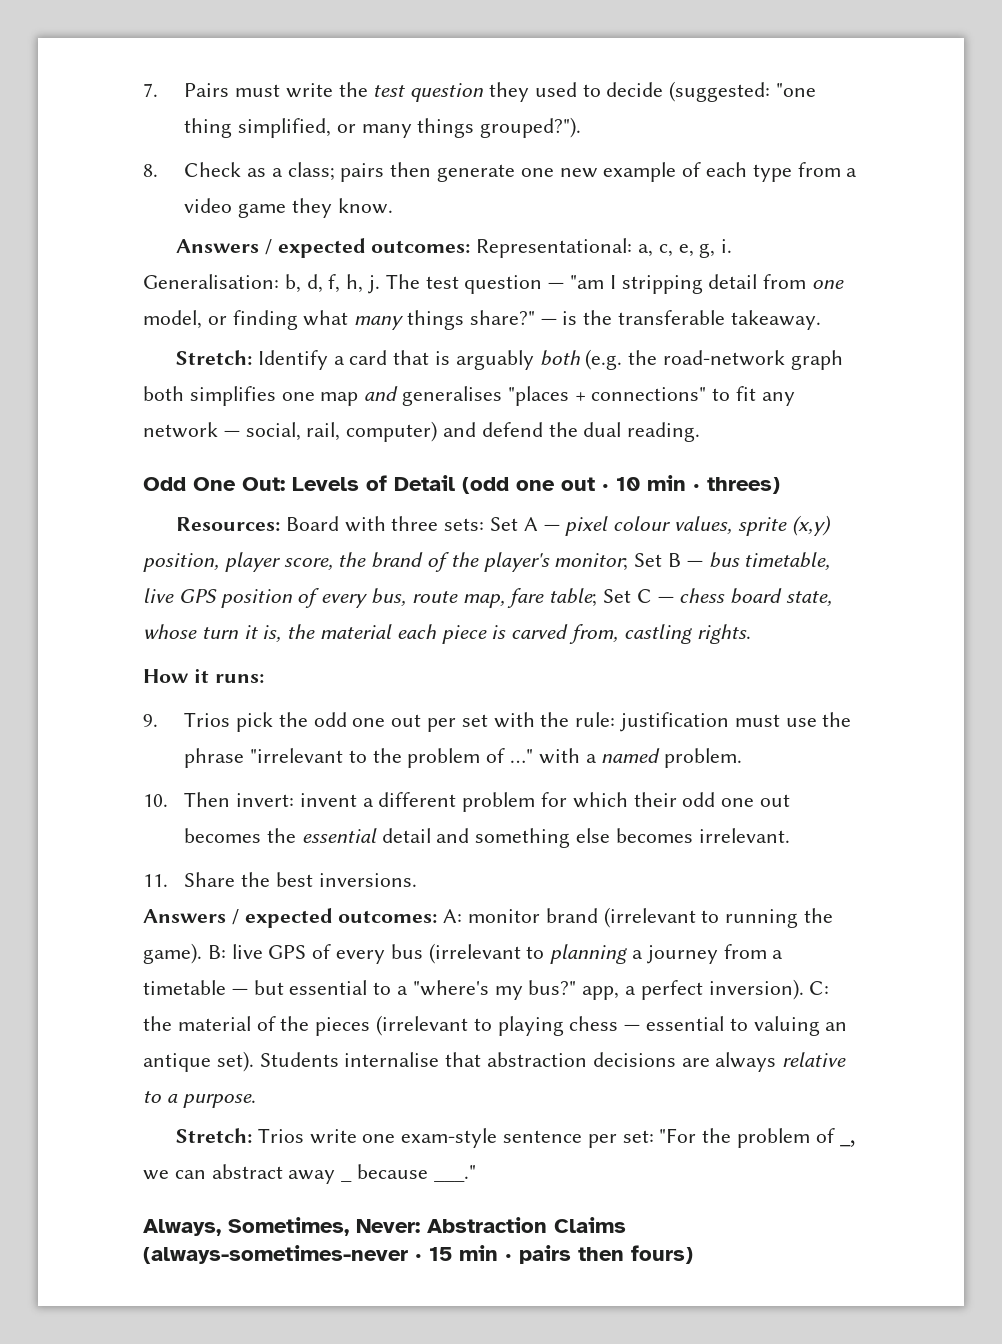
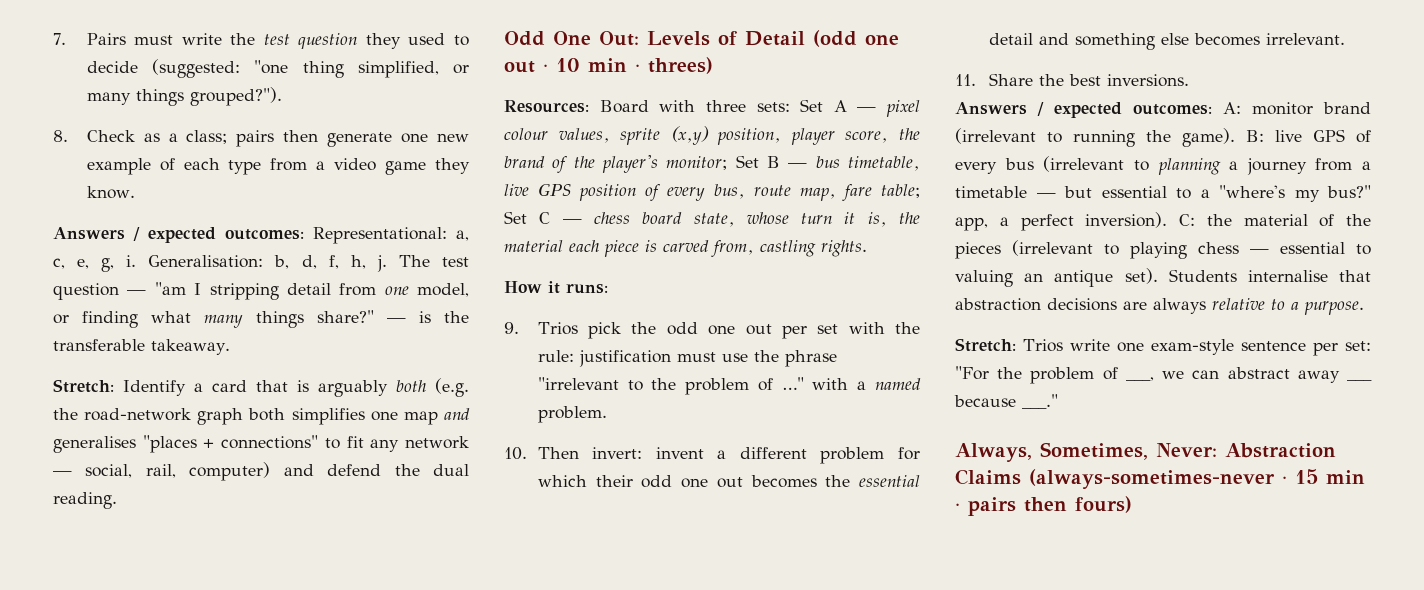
- Stretch: Trios write one exam-style sentence per set: "For the problem of _, we can abstract away _ because ___."
+ Stretch: Trios write one exam-style sentence per set: "For the problem of ___, we can abstract away ___ because ___."

